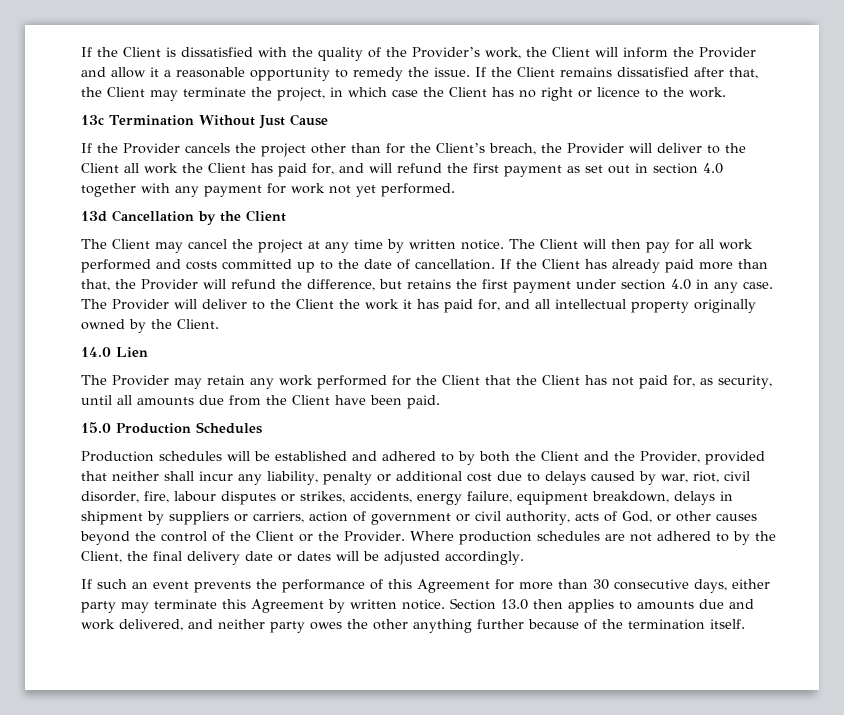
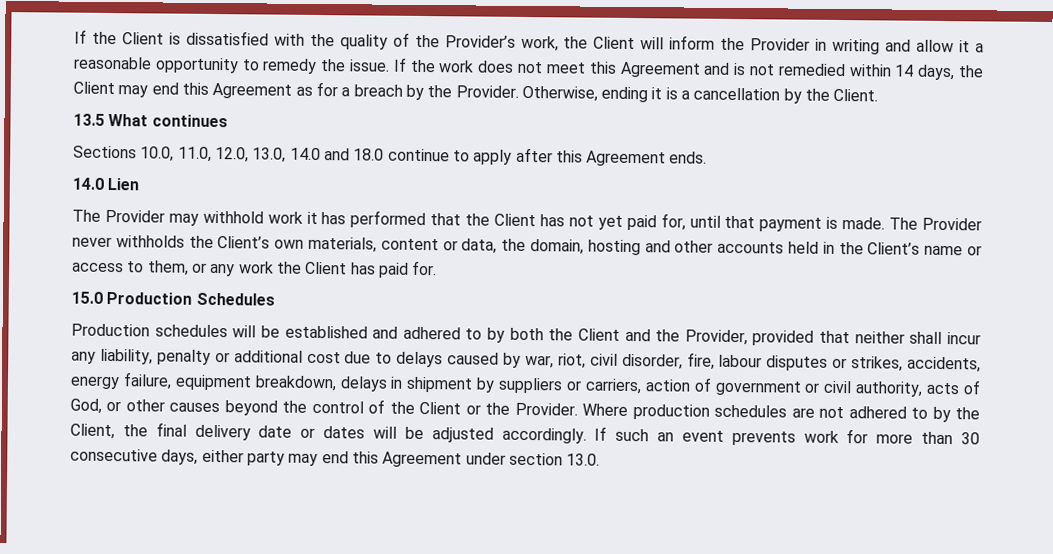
- If the Client is dissatisfied with the quality of the Provider’s work, the Client will inform the Provider and allow it a reasonable opportunity to remedy the issue.
+ If the Client is dissatisfied with the quality of the Provider’s work, the Client will inform the Provider in writing and allow it a reasonable opportunity to remedy the issue.
- If the Client remains dissatisfied after that, the Client may terminate the project, in which case the Client has no right or licence to the work.
- 13c Termination Without Just Cause
- If the Provider cancels the project other than for the Client’s breach, the Provider will deliver to the Client all work the Client has paid for, and will refund the first payment as set out in section 4.0 together with any payment for work not yet performed.
- 13d Cancellation by the Client
- The Client may cancel the project at any time by written notice. The Client will then pay for all work performed and costs committed up to the date of cancellation. If the Client has already paid more than that, the Provider will refund the difference, but retains the first payment under section 4.0 in any case. The Provider will deliver to the Client the work it has paid for, and all intellectual property originally owned by the Client.
+ If the work does not meet this Agreement and is not remedied within 14 days, the Client may end this Agreement as for a breach by the Provider. Otherwise, ending it is a cancellation by the Client.
+ 13.5 What continues
+ Sections 10.0, 11.0, 12.0, 13.0, 14.0 and 18.0 continue to apply after this Agreement ends.
- The Provider may retain any work performed for the Client that the Client has not paid for, as security, until all amounts due from the Client have been paid.
+ The Provider may withhold work it has performed that the Client has not yet paid for, until that payment is made. The Provider never withholds the Client’s own materials, content or data, the domain, hosting and other accounts held in the Client’s name or access to them, or any work the Client has paid for.
- Where production schedules are not adhered to by the Client, the final delivery date or dates will be adjusted accordingly.
- If such an event prevents the performance of this Agreement for more than 30 consecutive days, either party may terminate this Agreement by written notice. Section 13.0 then applies to amounts due and work delivered, and neither party owes the other anything further because of the termination itself.
+ Where production schedules are not adhered to by the Client, the final delivery date or dates will be adjusted accordingly. If such an event prevents work for more than 30 consecutive days, either party may end this Agreement under section 13.0.

